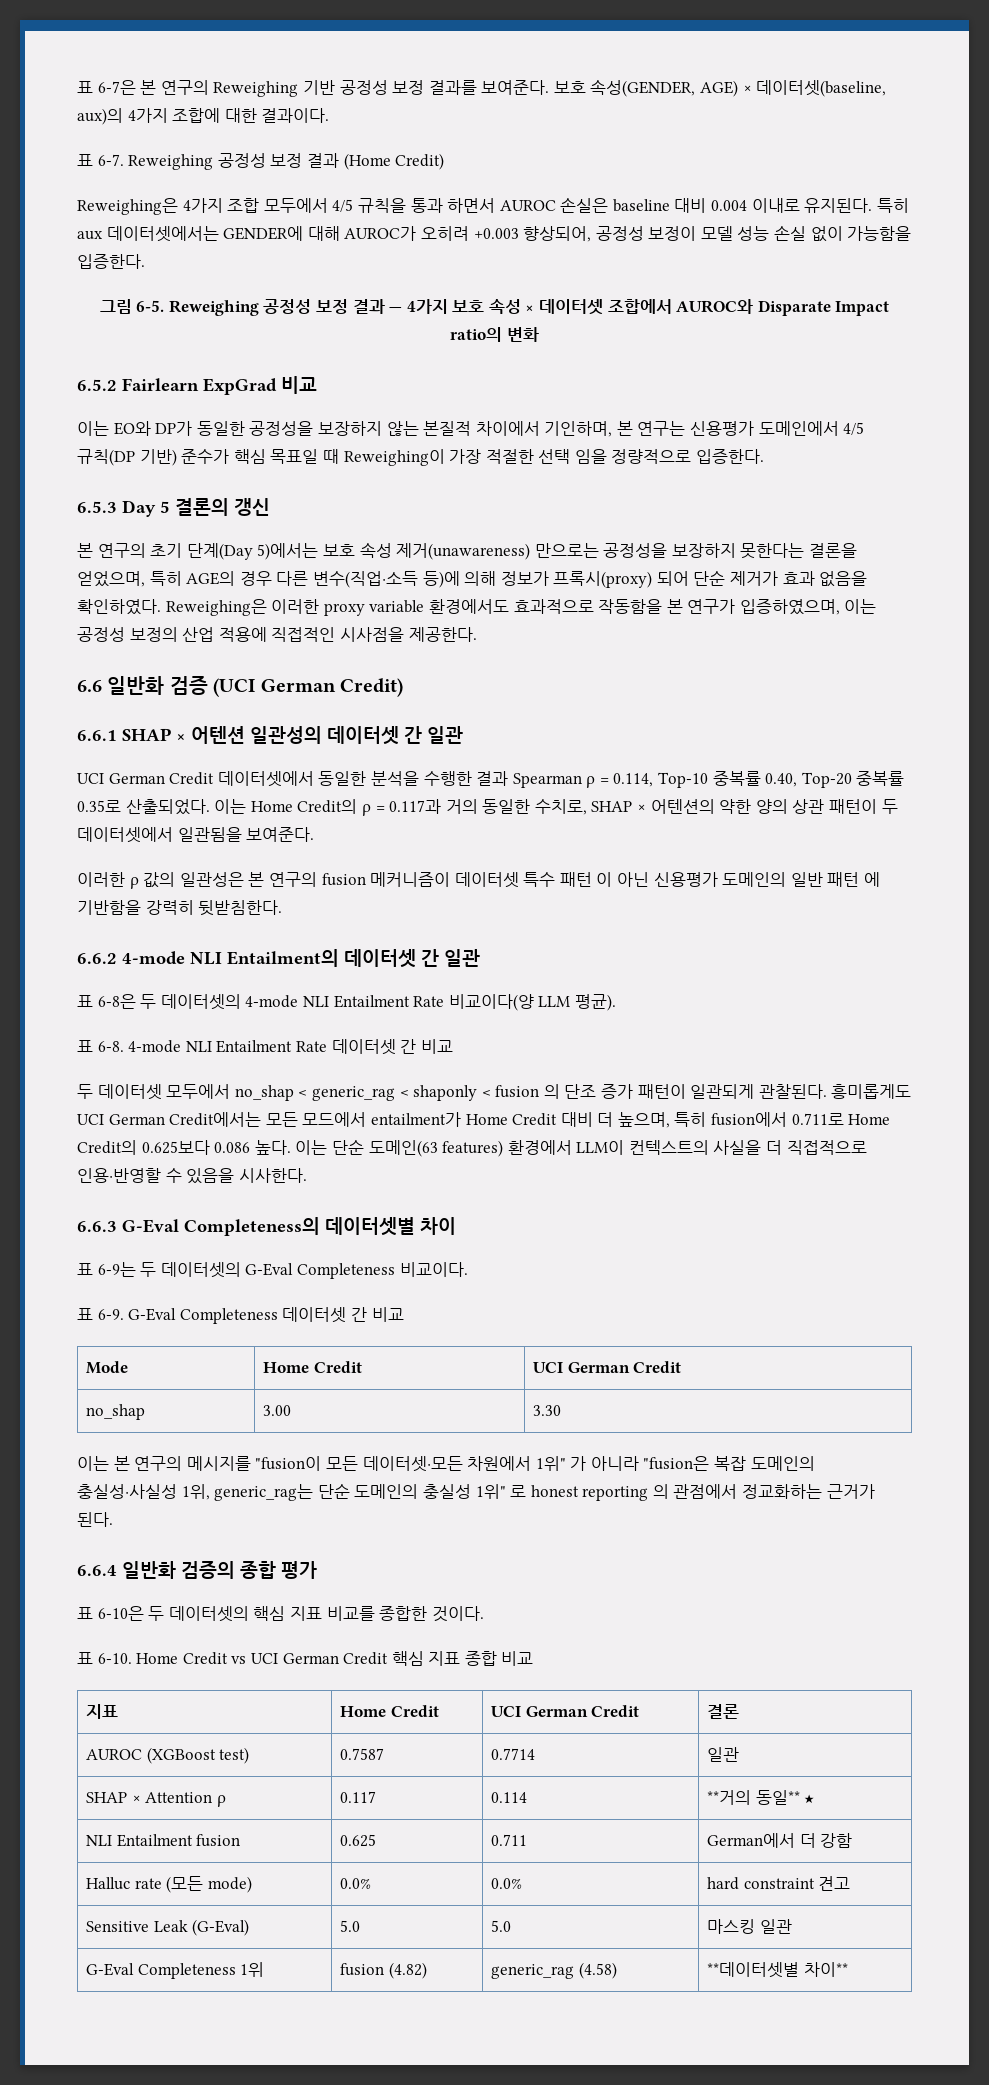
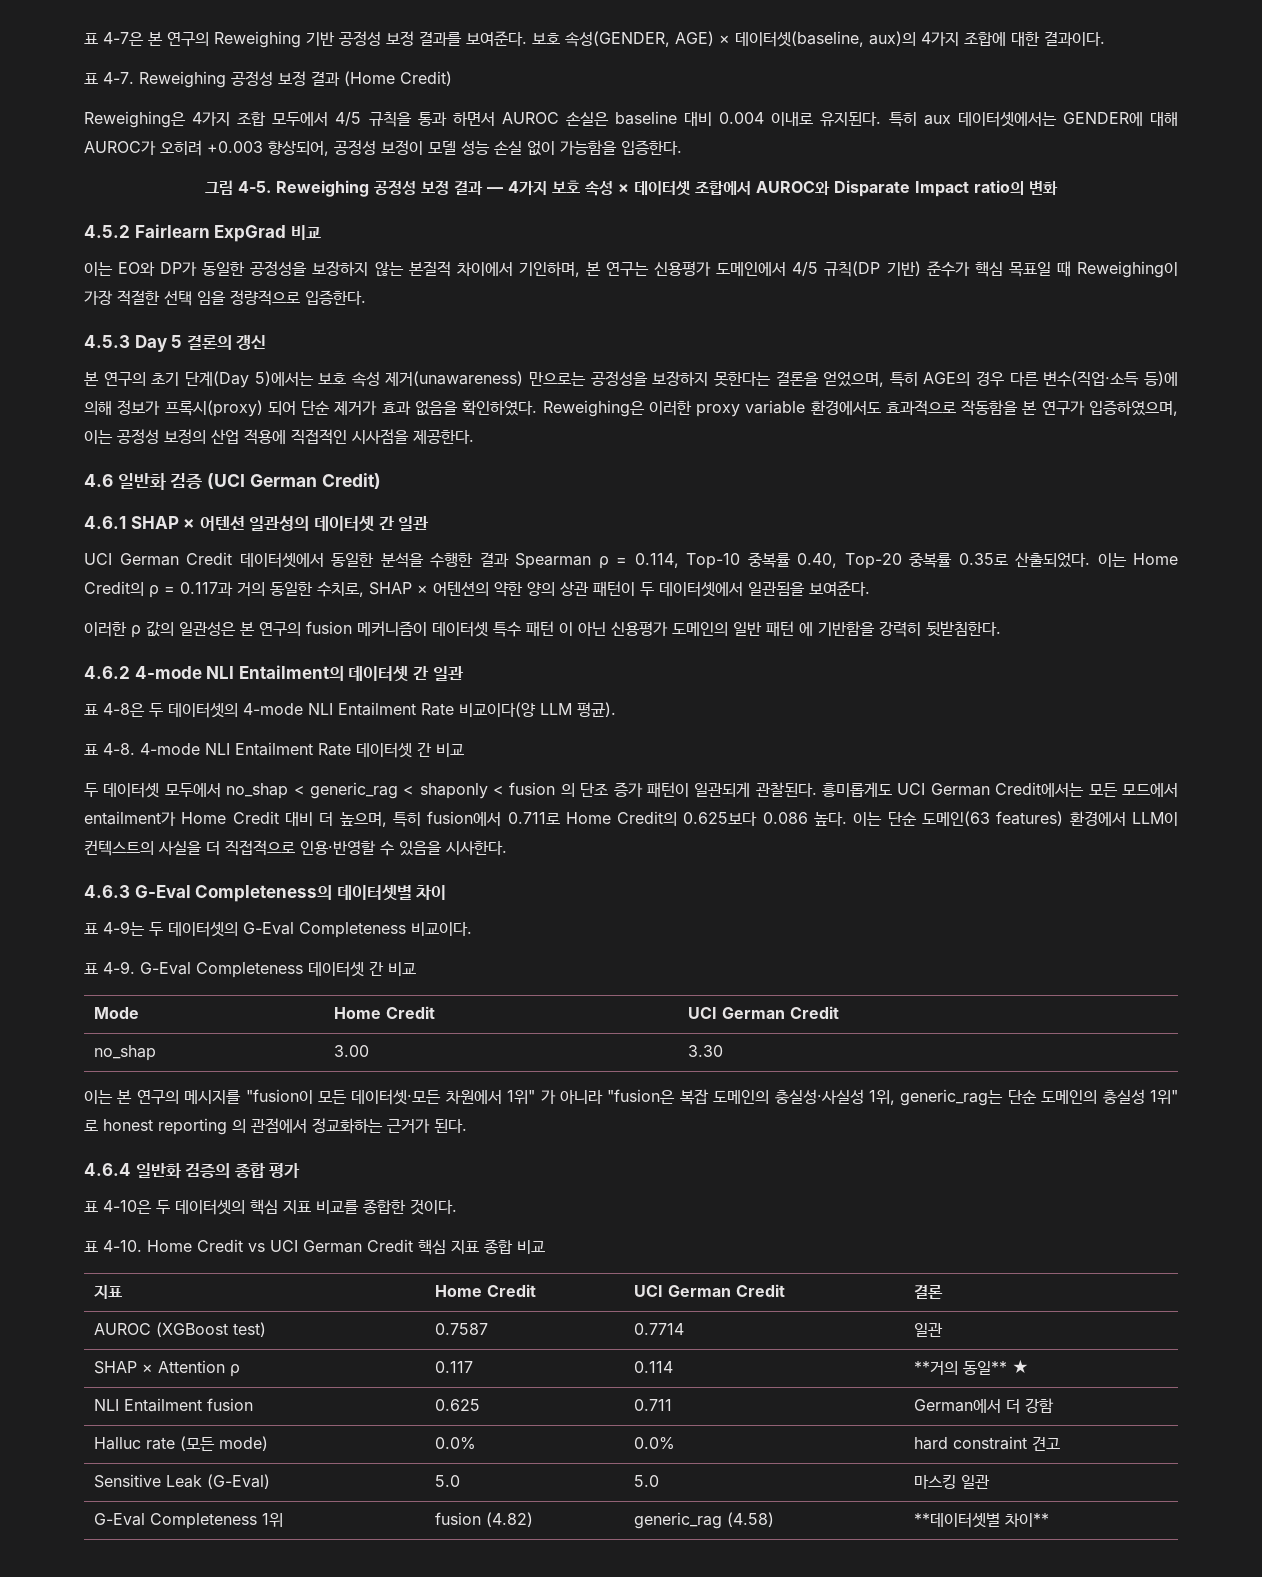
- 표 6-7은 본 연구의 Reweighing 기반 공정성 보정 결과를 보여준다.
+ 표 4-7은 본 연구의 Reweighing 기반 공정성 보정 결과를 보여준다.
- 표 6-7.
+ 표 4-7.
- 그림 6-5.
+ 그림 4-5.
- 6.5.2 Fairlearn ExpGrad 비교
+ 4.5.2 Fairlearn ExpGrad 비교
- 6.5.3 Day 5 결론의 갱신
+ 4.5.3 Day 5 결론의 갱신
- 6.6 일반화 검증 (UCI German Credit)
+ 4.6 일반화 검증 (UCI German Credit)
- 6.6.1 SHAP × 어텐션 일관성의 데이터셋 간 일관
+ 4.6.1 SHAP × 어텐션 일관성의 데이터셋 간 일관
- 6.6.2 4-mode NLI Entailment의 데이터셋 간 일관
+ 4.6.2 4-mode NLI Entailment의 데이터셋 간 일관
- 표 6-8은 두 데이터셋의 4-mode NLI Entailment Rate 비교이다(양 LLM 평균).
+ 표 4-8은 두 데이터셋의 4-mode NLI Entailment Rate 비교이다(양 LLM 평균).
- 표 6-8.
+ 표 4-8.
- 6.6.3 G-Eval Completeness의 데이터셋별 차이
+ 4.6.3 G-Eval Completeness의 데이터셋별 차이
- 표 6-9는 두 데이터셋의 G-Eval Completeness 비교이다.
+ 표 4-9는 두 데이터셋의 G-Eval Completeness 비교이다.
- 표 6-9.
+ 표 4-9.
- 6.6.4 일반화 검증의 종합 평가
+ 4.6.4 일반화 검증의 종합 평가
- 표 6-10은 두 데이터셋의 핵심 지표 비교를 종합한 것이다.
+ 표 4-10은 두 데이터셋의 핵심 지표 비교를 종합한 것이다.
- 표 6-10.
+ 표 4-10.

